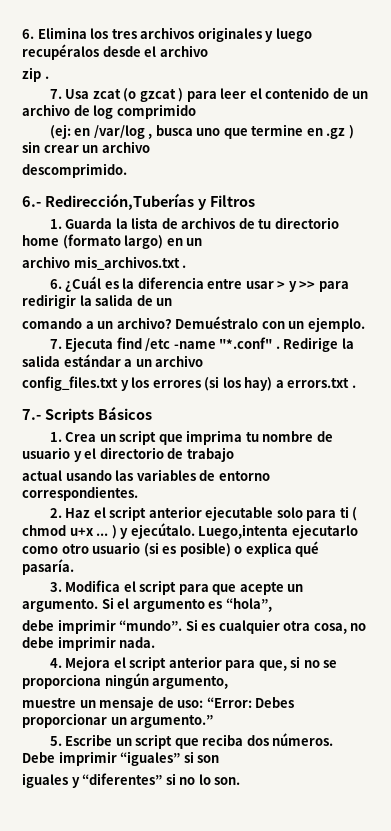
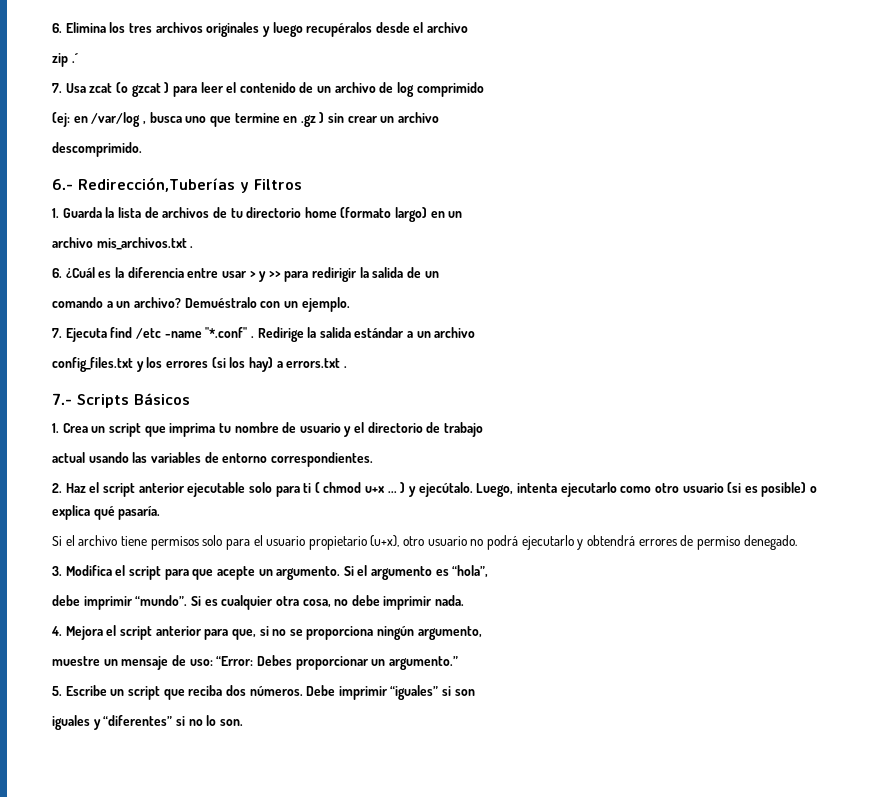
- zip .
+ zip .´
- Luego,intenta ejecutarlo como otro usuario (si es posible) o explica qué pasaría.
+ Luego, intenta ejecutarlo como otro usuario (si es posible) o explica qué pasaría.
+ Si el archivo tiene permisos solo para el usuario propietario (u+x), otro usuario no podrá ejecutarlo y obtendrá errores de permiso denegado.

